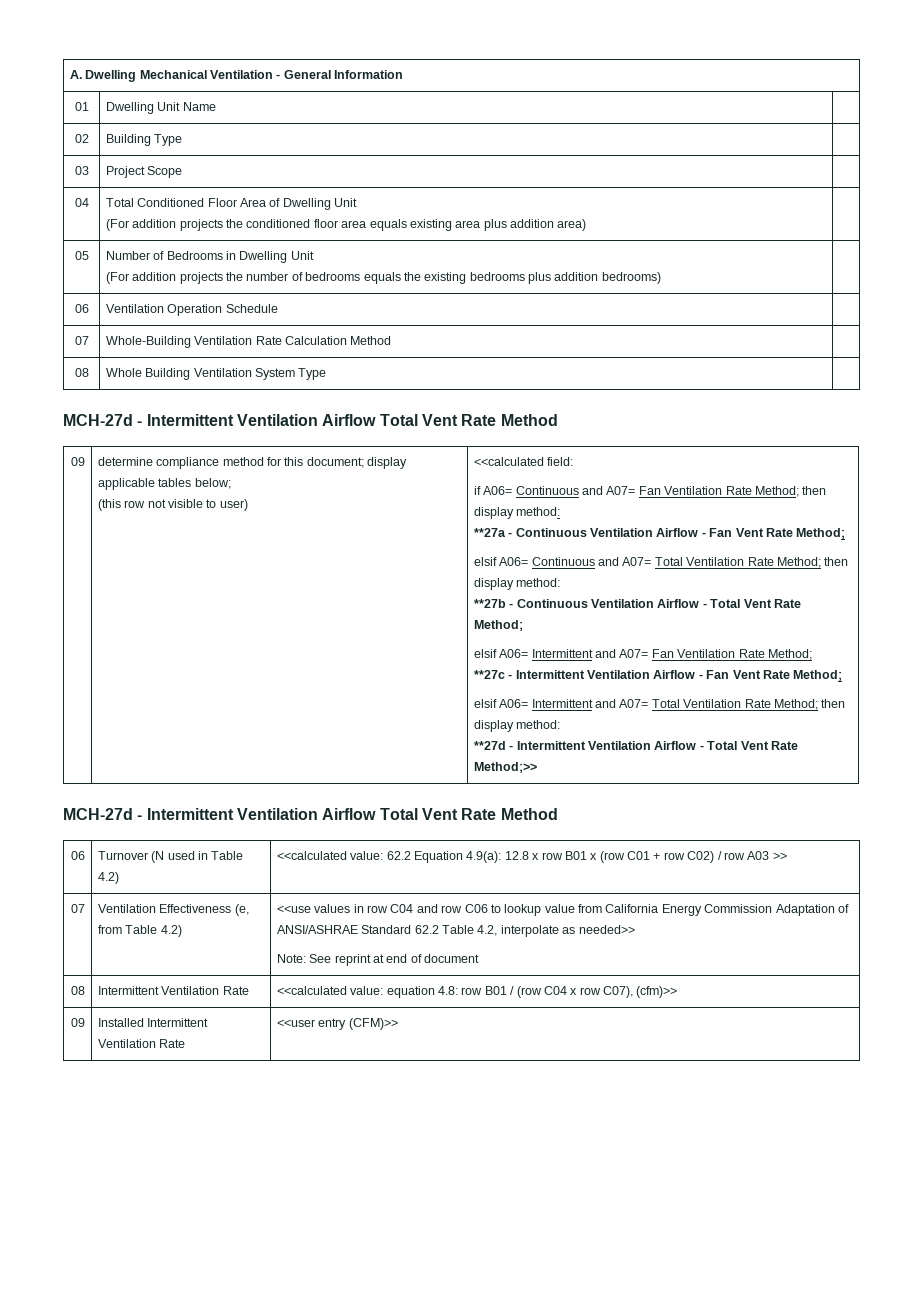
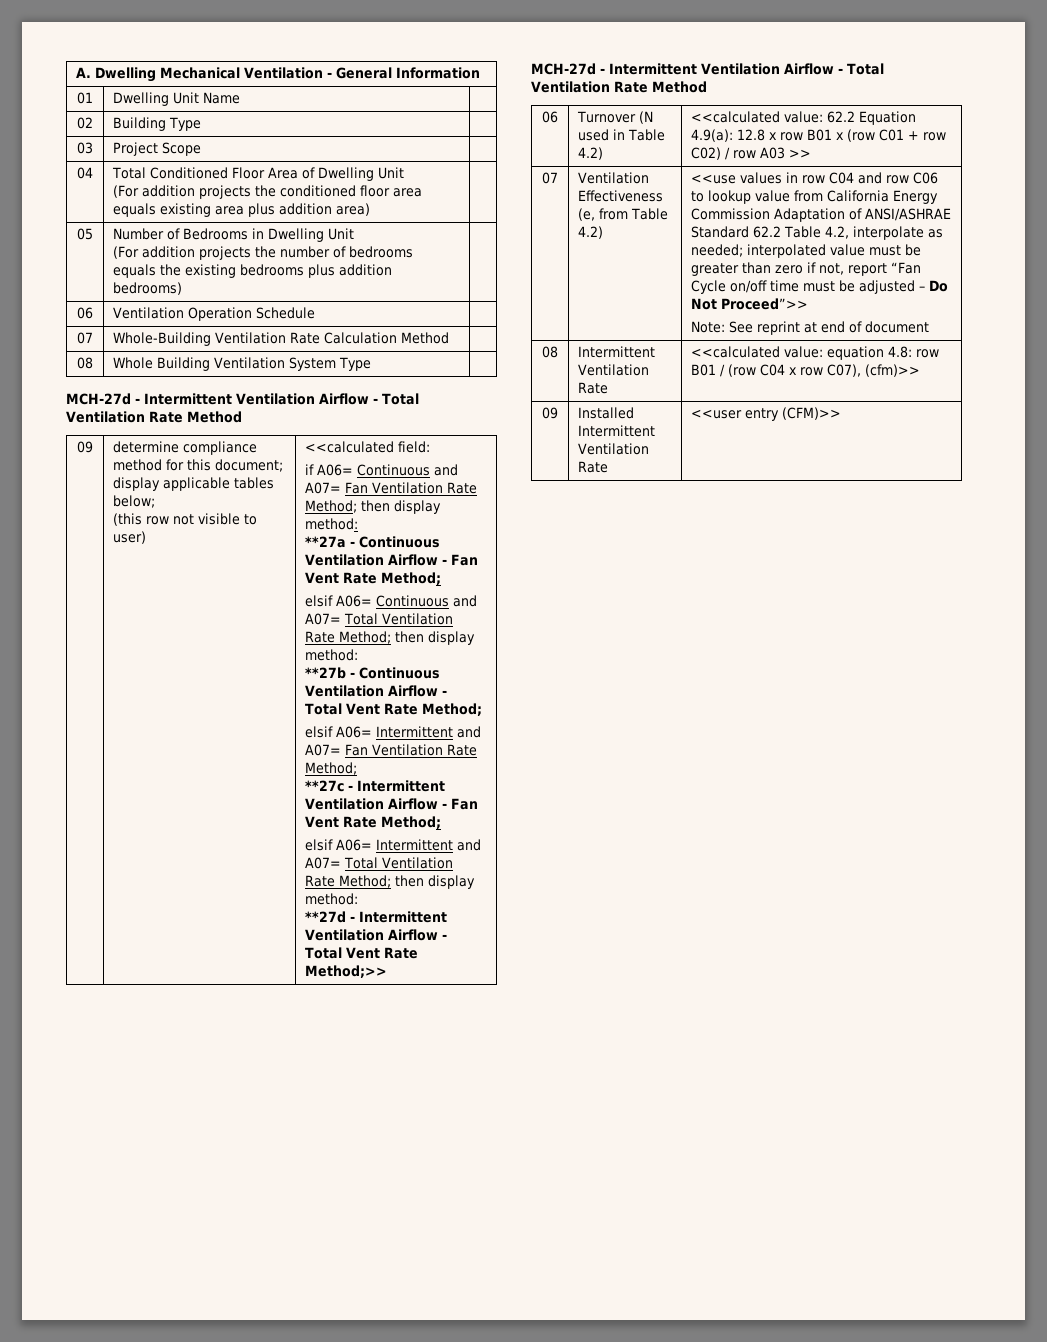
  08 | Whole Building Ventilation System Type |
- MCH-27d - Intermittent Ventilation Airflow Total Vent Rate Method
+ MCH-27d - Intermittent Ventilation Airflow - Total Ventilation Rate Method
  **27d - Intermittent Ventilation Airflow - Total Vent Rate Method;>>
- MCH-27d - Intermittent Ventilation Airflow Total Vent Rate Method
+ MCH-27d - Intermittent Ventilation Airflow - Total Ventilation Rate Method
- <<use values in row C04 and row C06 to lookup value from California Energy Commission Adaptation of ANSI/ASHRAE Standard 62.2 Table 4.2, interpolate as needed>>
+ <<use values in row C04 and row C06 to lookup value from California Energy Commission Adaptation of ANSI/ASHRAE Standard 62.2 Table 4.2, interpolate as needed; interpolated value must be greater than zero if not, report “Fan Cycle on/off time must be adjusted – Do Not Proceed”>>

